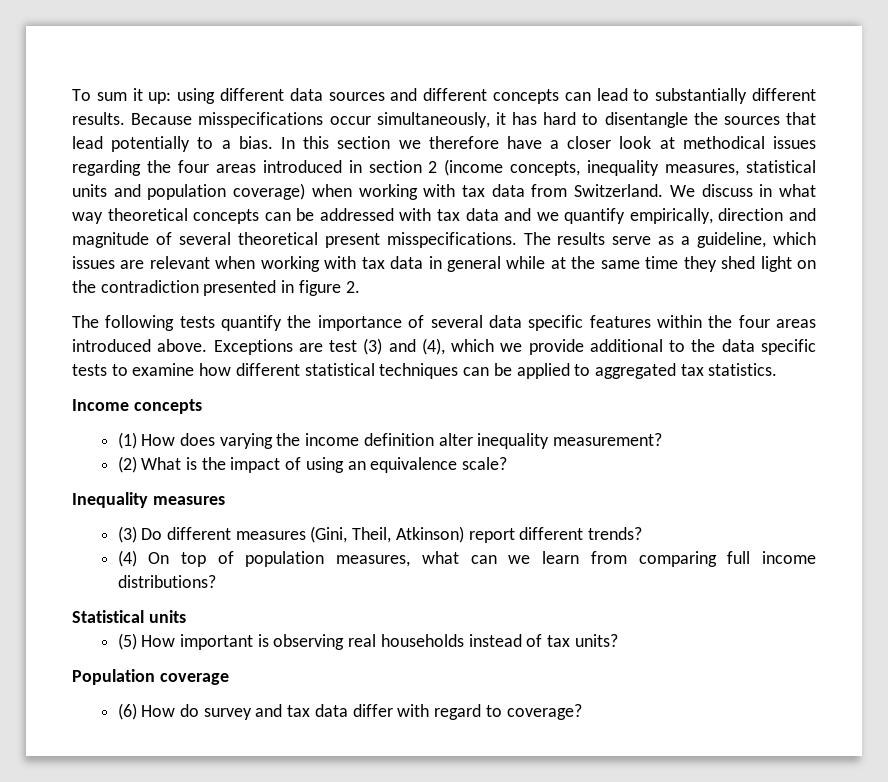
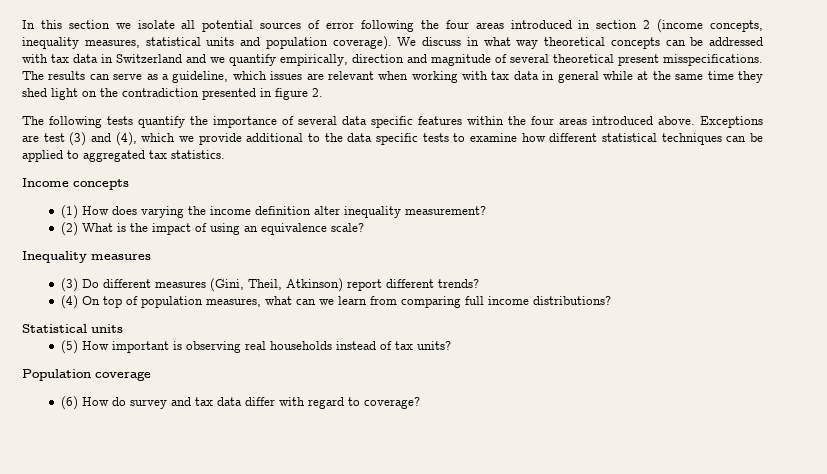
- To sum it up: using different data sources and different concepts can lead to substantially different results. Because misspecifications occur simultaneously, it has hard to disentangle the sources that lead potentially to a bias. In this section we therefore have a closer look at methodical issues regarding the four areas introduced in section 2 (income concepts, inequality measures, statistical units and population coverage) when working with tax data from Switzerland.
+ In this section we isolate all potential sources of error following the four areas introduced in section 2 (income concepts, inequality measures, statistical units and population coverage).
- We discuss in what way theoretical concepts can be addressed with tax data and we quantify empirically, direction and magnitude of several theoretical present misspecifications.
+ We discuss in what way theoretical concepts can be addressed with tax data in Switzerland and we quantify empirically, direction and magnitude of several theoretical present misspecifications.
- The results serve as a guideline, which issues are relevant when working with tax data in general while at the same time they shed light on the contradiction presented in figure 2.
+ The results can serve as a guideline, which issues are relevant when working with tax data in general while at the same time they shed light on the contradiction presented in figure 2.

